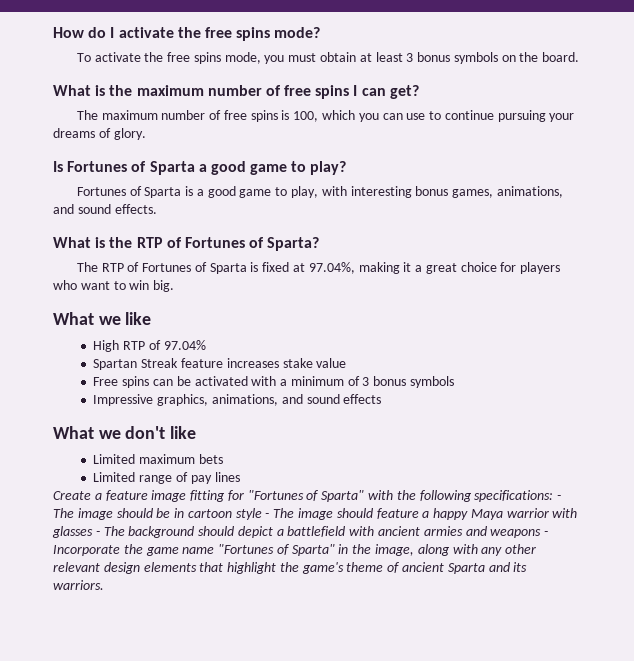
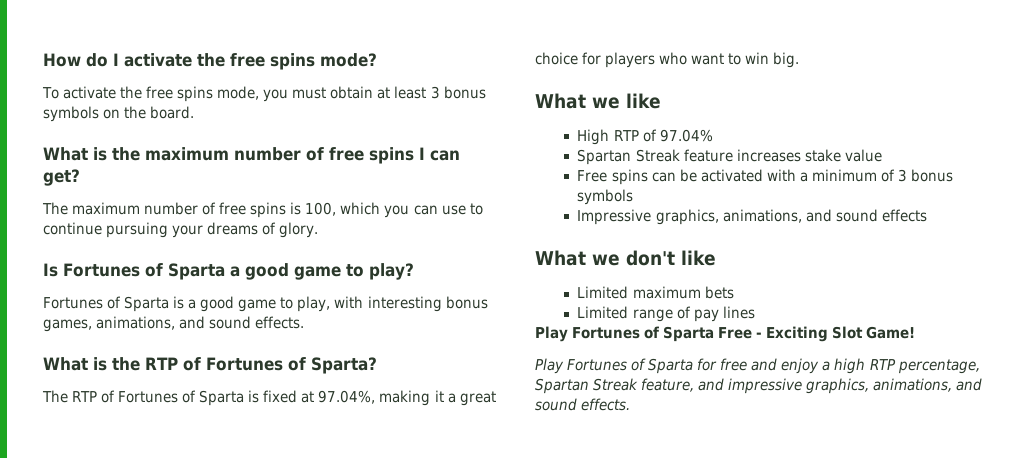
- Create a feature image fitting for "Fortunes of Sparta" with the following specifications: - The image should be in cartoon style - The image should feature a happy Maya warrior with glasses - The background should depict a battlefield with ancient armies and weapons - Incorporate the game name "Fortunes of Sparta" in the image, along with any other relevant design elements that highlight the game's theme of ancient Sparta and its warriors.
+ Play Fortunes of Sparta Free - Exciting Slot Game!
+ Play Fortunes of Sparta for free and enjoy a high RTP percentage, Spartan Streak feature, and impressive graphics, animations, and sound effects.

